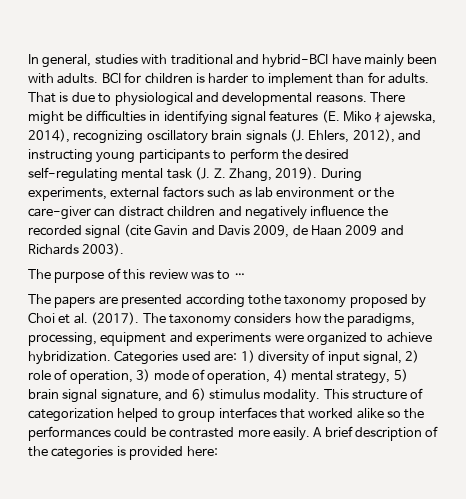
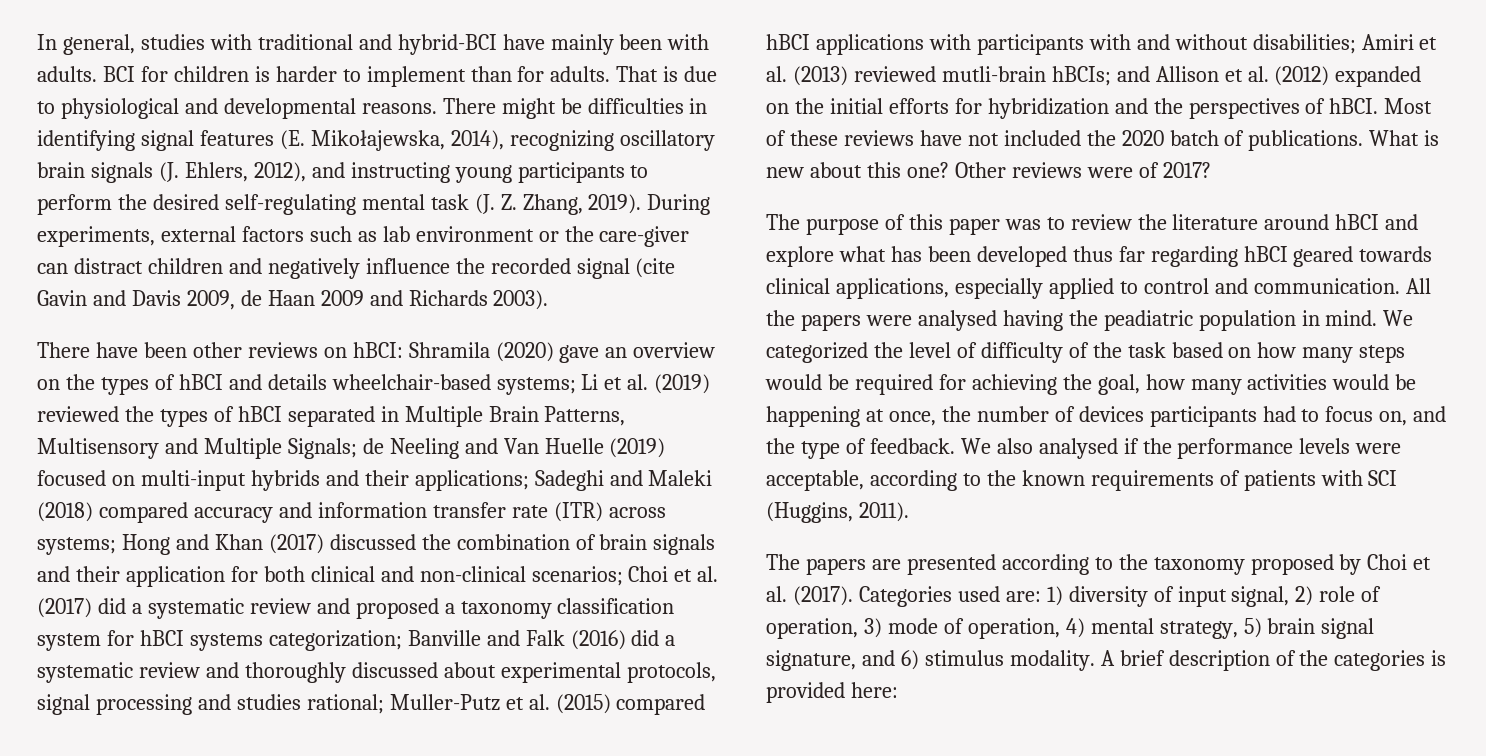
+ There have been other reviews on hBCI: Shramila (2020) gave an overview on the types of hBCI and details wheelchair-based systems; Li et al. (2019) reviewed the types of hBCI separated in Multiple Brain Patterns, Multisensory and Multiple Signals; de Neeling and Van Huelle (2019) focused on multi-input hybrids and their applications; Sadeghi and Maleki (2018) compared accuracy and information transfer rate (ITR) across systems; Hong and Khan (2017) discussed the combination of brain signals and their application for both clinical and non-clinical scenarios; Choi et al. (2017) did a systematic review and proposed a taxonomy classification system for hBCI systems categorization; Banville and Falk (2016) did a systematic review and thoroughly discussed about experimental protocols, signal processing and studies rational; Muller-Putz et al. (2015) compared hBCI applications with participants with and without disabilities; Amiri et al. (2013) reviewed mutli-brain hBCIs; and Allison et al. (2012) expanded on the initial efforts for hybridization and the perspectives of hBCI. Most of these reviews have not included the 2020 batch of publications. What is new about this one? Other reviews were of 2017?
- The purpose of this review was to …
+ The purpose of this paper was to review the literature around hBCI and explore what has been developed thus far regarding hBCI geared towards clinical applications, especially applied to control and communication. All the papers were analysed having the peadiatric population in mind. We categorized the level of difficulty of the task based on how many steps would be required for achieving the goal, how many activities would be happening at once, the number of devices participants had to focus on, and the type of feedback. We also analysed if the performance levels were acceptable, according to the known requirements of patients with SCI (Huggins, 2011).
- The papers are presented according tothe taxonomy proposed by Choi et al. (2017).
+ The papers are presented according to the taxonomy proposed by Choi et al. (2017).
- The taxonomy considers how the paradigms, processing, equipment and experiments were organized to achieve hybridization.
- This structure of categorization helped to group interfaces that worked alike so the performances could be contrasted more easily.

